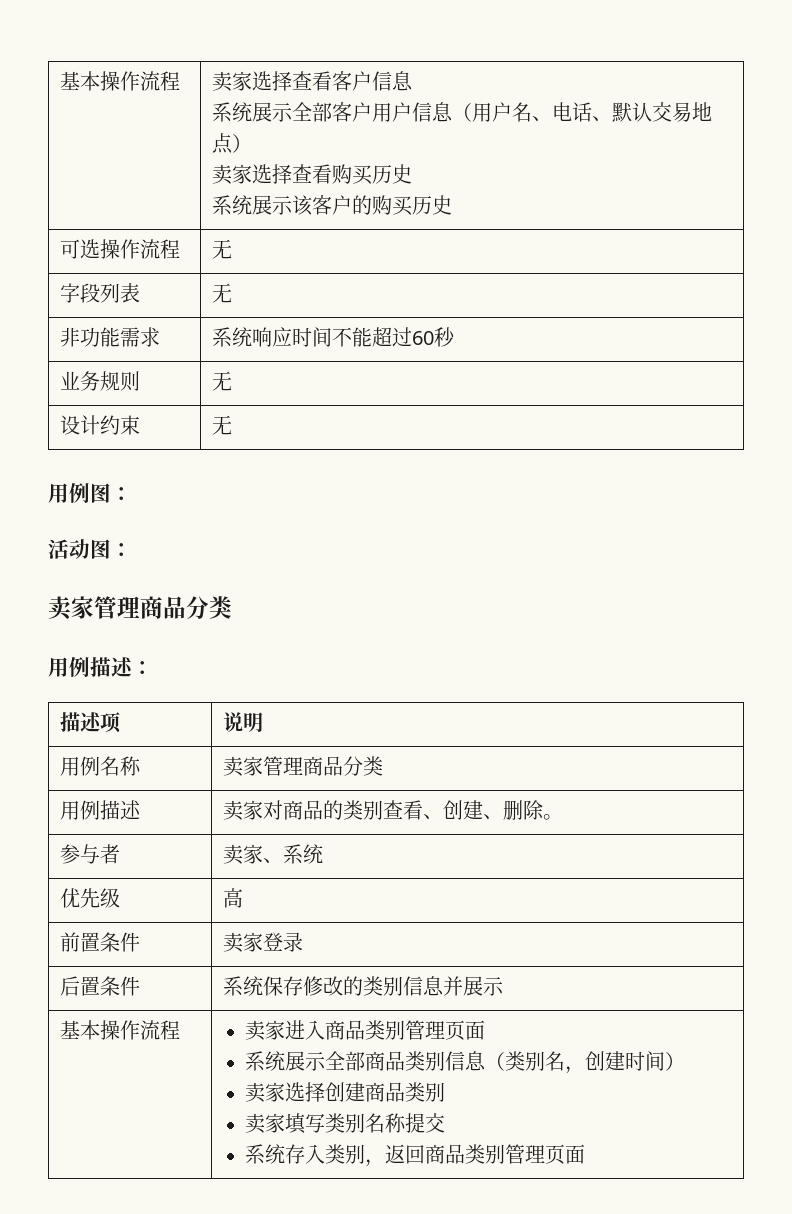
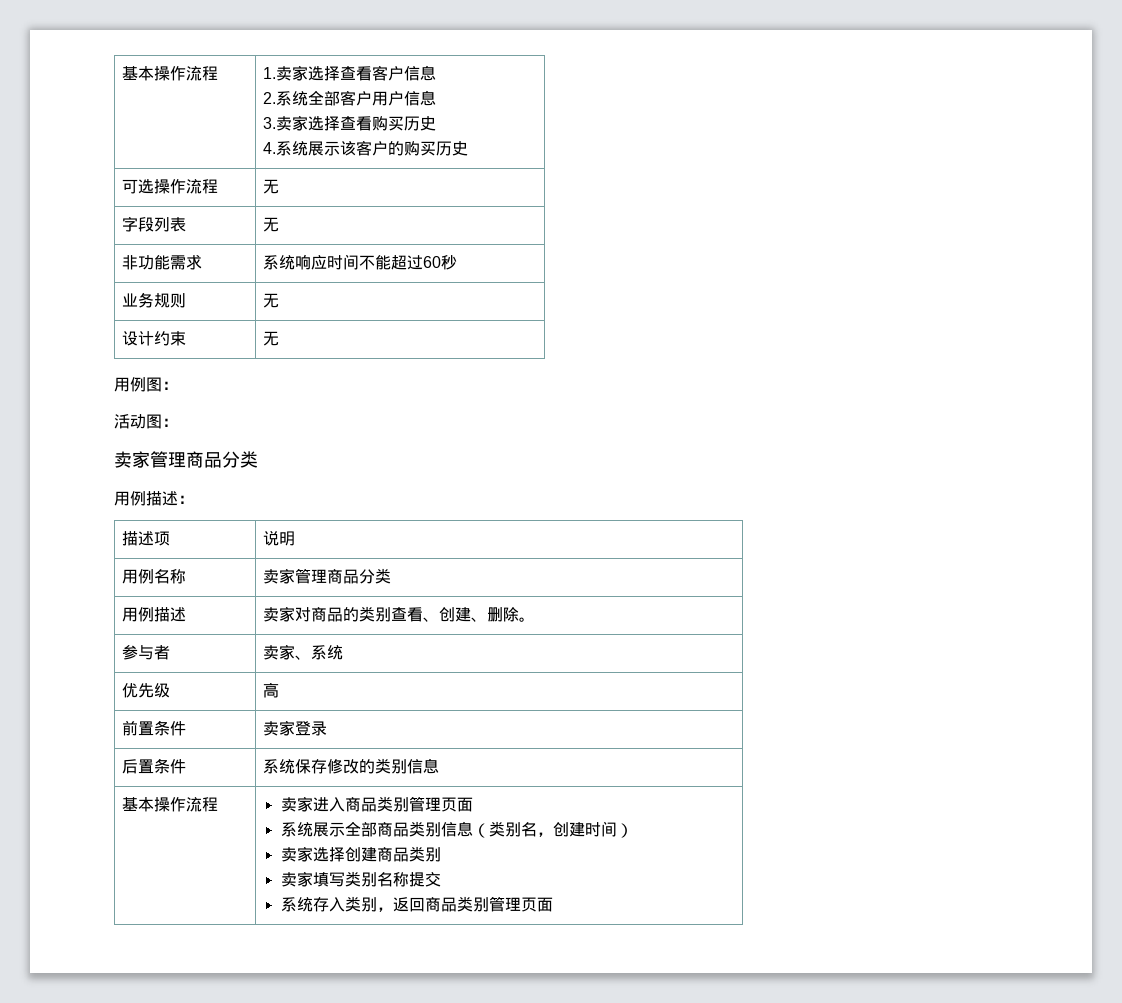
- 基本操作流程 | 卖家选择查看客户信息
- 系统展示全部客户用户信息（⽤户名、电话、默认交易地点）
- 卖家选择查看购买历史
- 系统展示该客户的购买历史
+ 基本操作流程 | 1.卖家选择查看客户信息
+ 2.系统全部客户用户信息
+ 3.卖家选择查看购买历史
+ 4.系统展示该客户的购买历史
- 后置条件 | 系统保存修改的类别信息并展示
+ 后置条件 | 系统保存修改的类别信息

